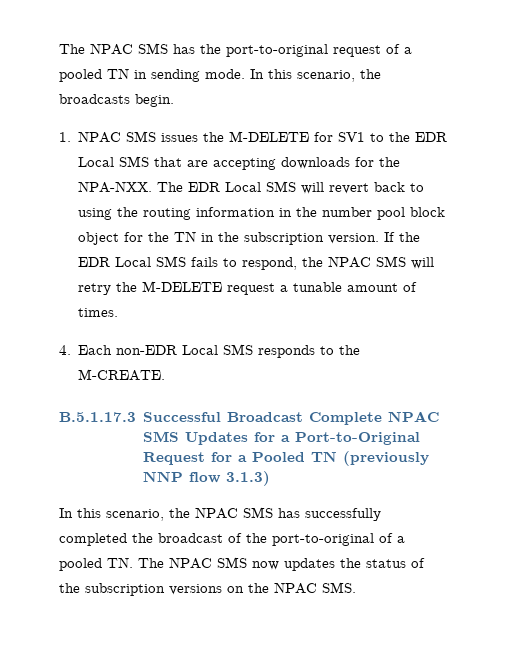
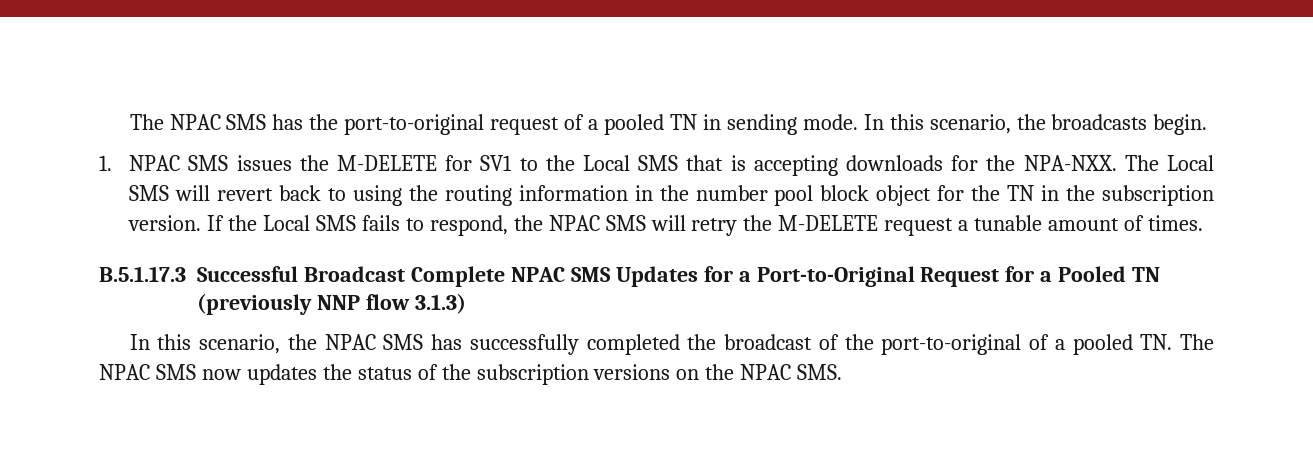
- 1. NPAC SMS issues the M-DELETE for SV1 to the EDR Local SMS that are accepting downloads for the NPA-NXX.
+ 1. NPAC SMS issues the M-DELETE for SV1 to the Local SMS that is accepting downloads for the NPA-NXX.
- The EDR Local SMS will revert back to using the routing information in the number pool block object for the TN in the subscription version.
+ The Local SMS will revert back to using the routing information in the number pool block object for the TN in the subscription version.
- If the EDR Local SMS fails to respond, the NPAC SMS will retry the M-DELETE request a tunable amount of times.
+ If the Local SMS fails to respond, the NPAC SMS will retry the M-DELETE request a tunable amount of times.
- 4. Each non-EDR Local SMS responds to the M-CREATE.

